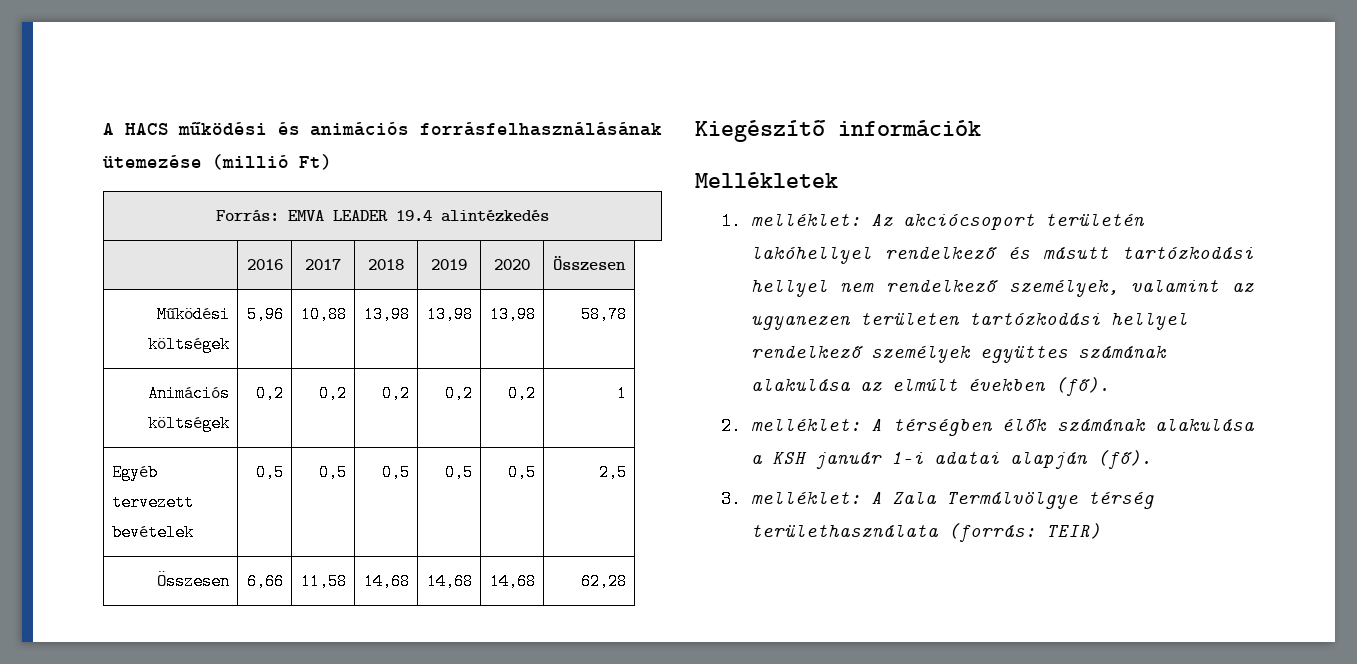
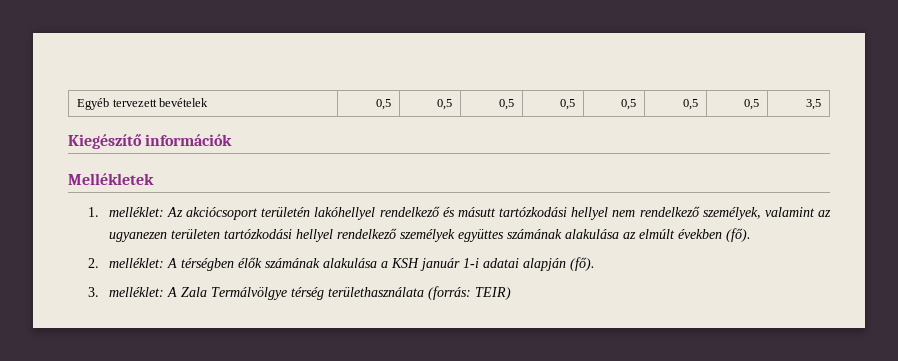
- A HACS működési és animációs forrásfelhasználásának ütemezése (millió Ft)
- Forrás: EMVA LEADER 19.4 alintézkedés
- | 2016 | 2017 | 2018 | 2019 | 2020 | Összesen
- Működési költségek | 5,96 | 10,88 | 13,98 | 13,98 | 13,98 | 58,78
- Animációs költségek | 0,2 | 0,2 | 0,2 | 0,2 | 0,2 | 1
- Egyéb tervezett bevételek | 0,5 | 0,5 | 0,5 | 0,5 | 0,5 | 2,5
- Összesen | 6,66 | 11,58 | 14,68 | 14,68 | 14,68 | 62,28
+ Egyéb tervezett bevételek | 0,5 | 0,5 | 0,5 | 0,5 | 0,5 | 0,5 | 0,5 | 3,5

